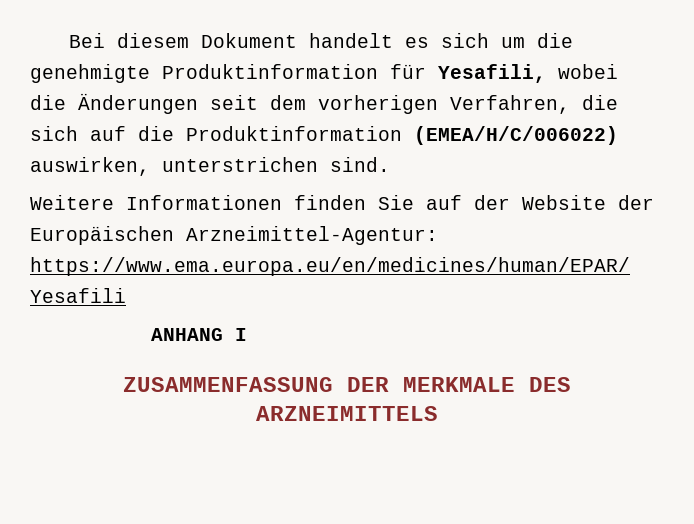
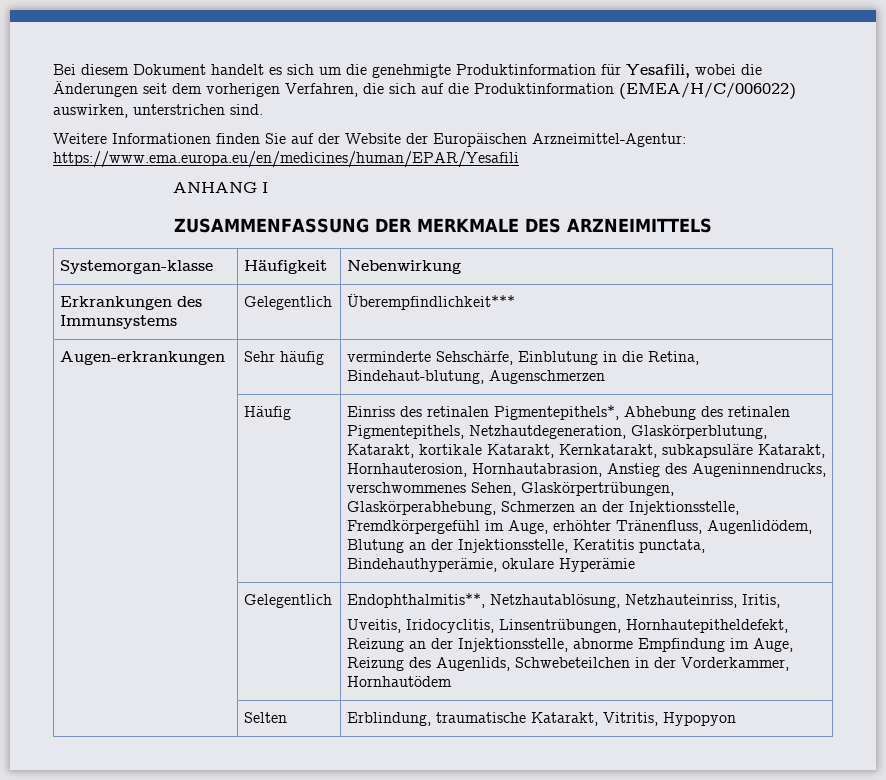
+ Systemorgan-klasse | Häufigkeit | Nebenwirkung
+ Erkrankungen des Immunsystems | Gelegentlich | Überempfindlichkeit***
+ Augen-erkrankungen | Sehr häufig | verminderte Sehschärfe, Einblutung in die Retina, Bindehaut-blutung, Augenschmerzen
+ | Häufig | Einriss des retinalen Pigmentepithels*, Abhebung des retinalen Pigmentepithels, Netzhautdegeneration, Glaskörperblutung, Katarakt, kortikale Katarakt, Kernkatarakt, subkapsuläre Katarakt, Hornhauterosion, Hornhautabrasion, Anstieg des Augeninnendrucks, verschwommenes Sehen, Glaskörpertrübungen, Glaskörperabhebung, Schmerzen an der Injektionsstelle, Fremdkörpergefühl im Auge, erhöhter Tränenfluss, Augenlidödem, Blutung an der Injektionsstelle, Keratitis punctata, Bindehauthyperämie, okulare Hyperämie
+ | Gelegentlich | Endophthalmitis**, Netzhautablösung, Netzhauteinriss, Iritis,
+ Uveitis, Iridocyclitis, Linsentrübungen, Hornhautepitheldefekt, Reizung an der Injektionsstelle, abnorme Empfindung im Auge, Reizung des Augenlids, Schwebeteilchen in der Vorderkammer, Hornhautödem
+ | Selten | Erblindung, traumatische Katarakt, Vitritis, Hypopyon

